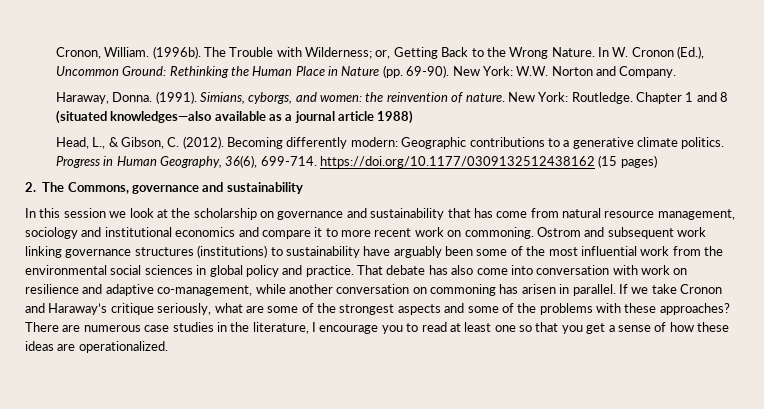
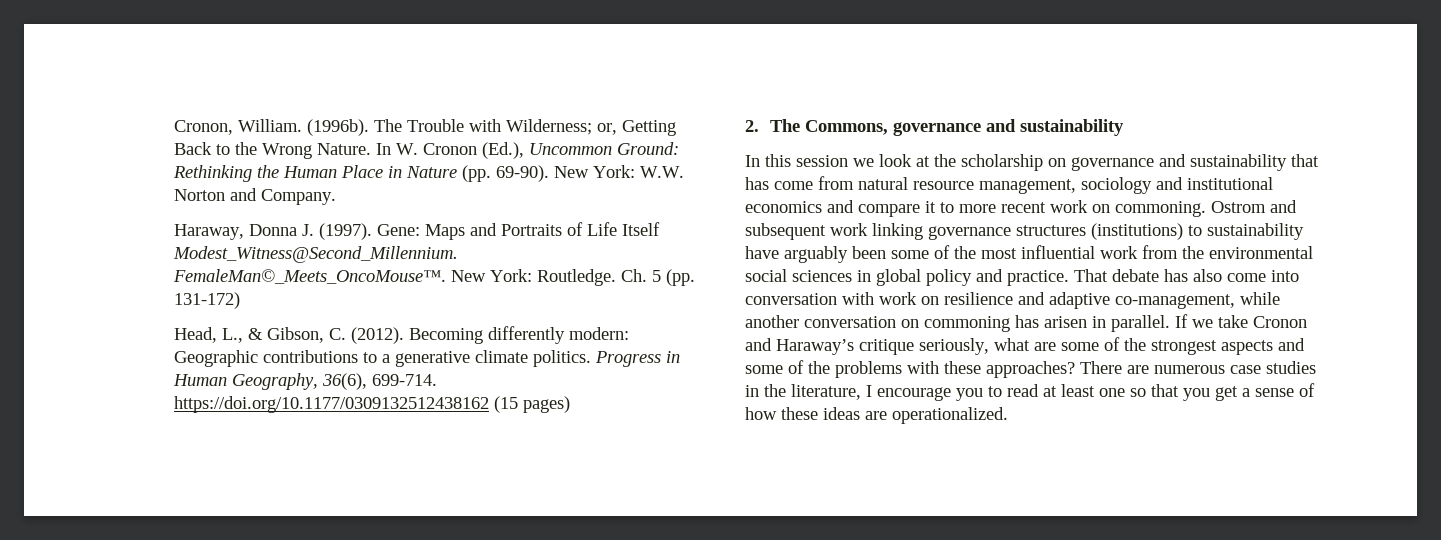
- Haraway, Donna. (1991). Simians, cyborgs, and women: the reinvention of nature. New York: Routledge. Chapter 1 and 8 (situated knowledges—also available as a journal article 1988)
+ Haraway, Donna J. (1997). Gene: Maps and Portraits of Life Itself Modest_Witness@Second_Millennium. FemaleMan©_Meets_OncoMouse™. New York: Routledge. Ch. 5 (pp. 131-172)

